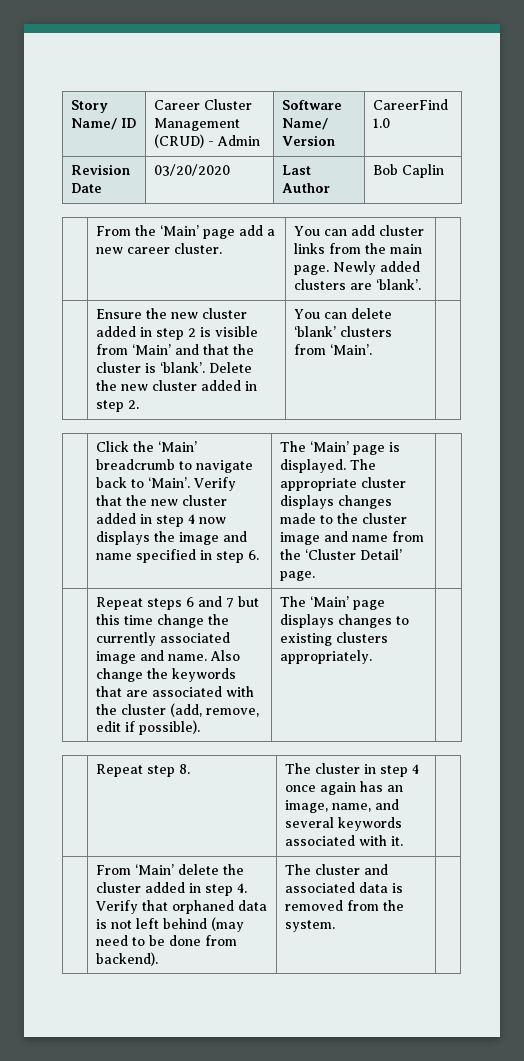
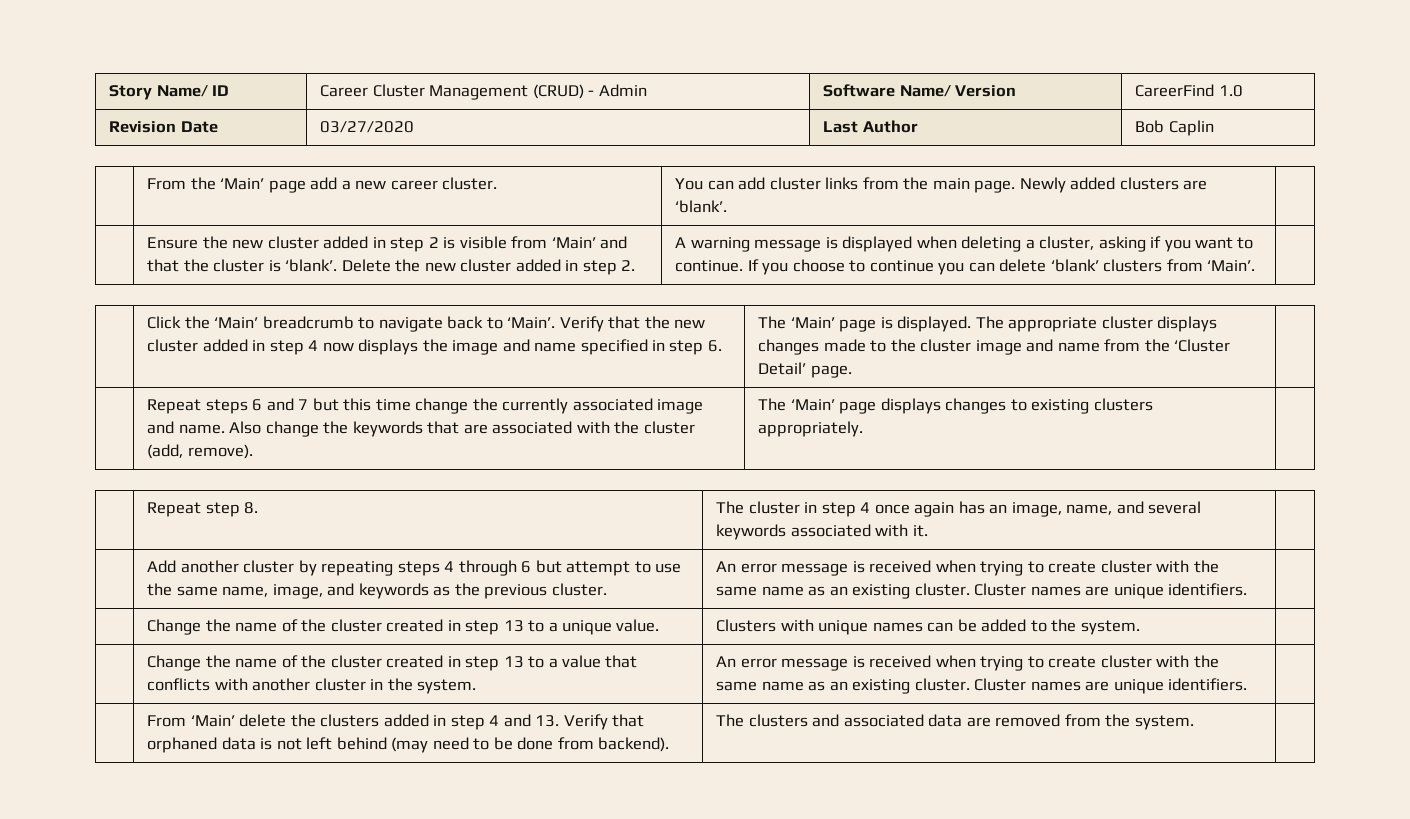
- Revision Date | 03/20/2020 | Last Author | Bob Caplin
+ Revision Date | 03/27/2020 | Last Author | Bob Caplin
- You can delete ‘blank’ clusters from ‘Main’.
+ A warning message is displayed when deleting a cluster, asking if you want to continue. If you choose to continue you can delete ‘blank’ clusters from ‘Main’.
- | Repeat steps 6 and 7 but this time change the currently associated image and name. Also change the keywords that are associated with the cluster (add, remove, edit if possible). | The ‘Main’ page displays changes to existing clusters appropriately. |
+ | Repeat steps 6 and 7 but this time change the currently associated image and name. Also change the keywords that are associated with the cluster (add, remove). | The ‘Main’ page displays changes to existing clusters appropriately. |
+ Add another cluster by repeating steps 4 through 6 but attempt to use the same name, image, and keywords as the previous cluster. | An error message is received when trying to create cluster with the same name as an existing cluster. Cluster names are unique identifiers. |
+ | Change the name of the cluster created in step 13 to a unique value. | Clusters with unique names can be added to the system. |
+ | Change the name of the cluster created in step 13 to a value that conflicts with another cluster in the system. | An error message is received when trying to create cluster with the same name as an existing cluster. Cluster names are unique identifiers.
- | From ‘Main’ delete the cluster added in step 4. Verify that orphaned data is not left behind (may need to be done from backend). | The cluster and associated data is removed from the system. |
+ | From ‘Main’ delete the clusters added in step 4 and 13. Verify that orphaned data is not left behind (may need to be done from backend). | The clusters and associated data are removed from the system. |

